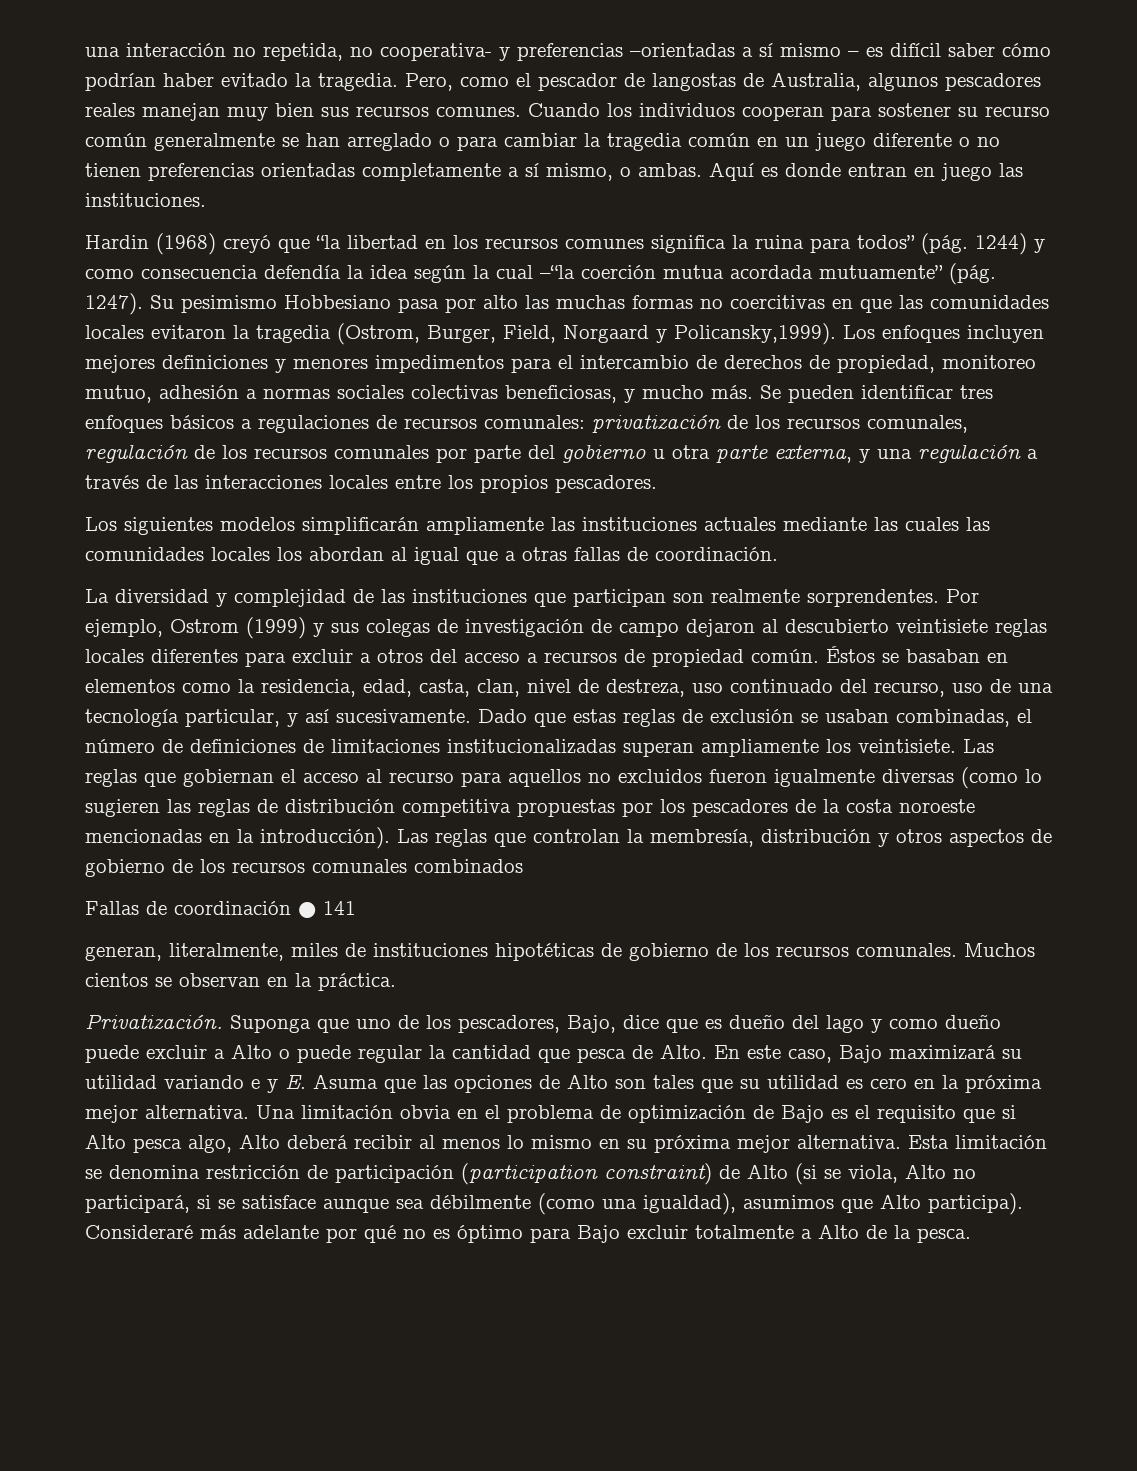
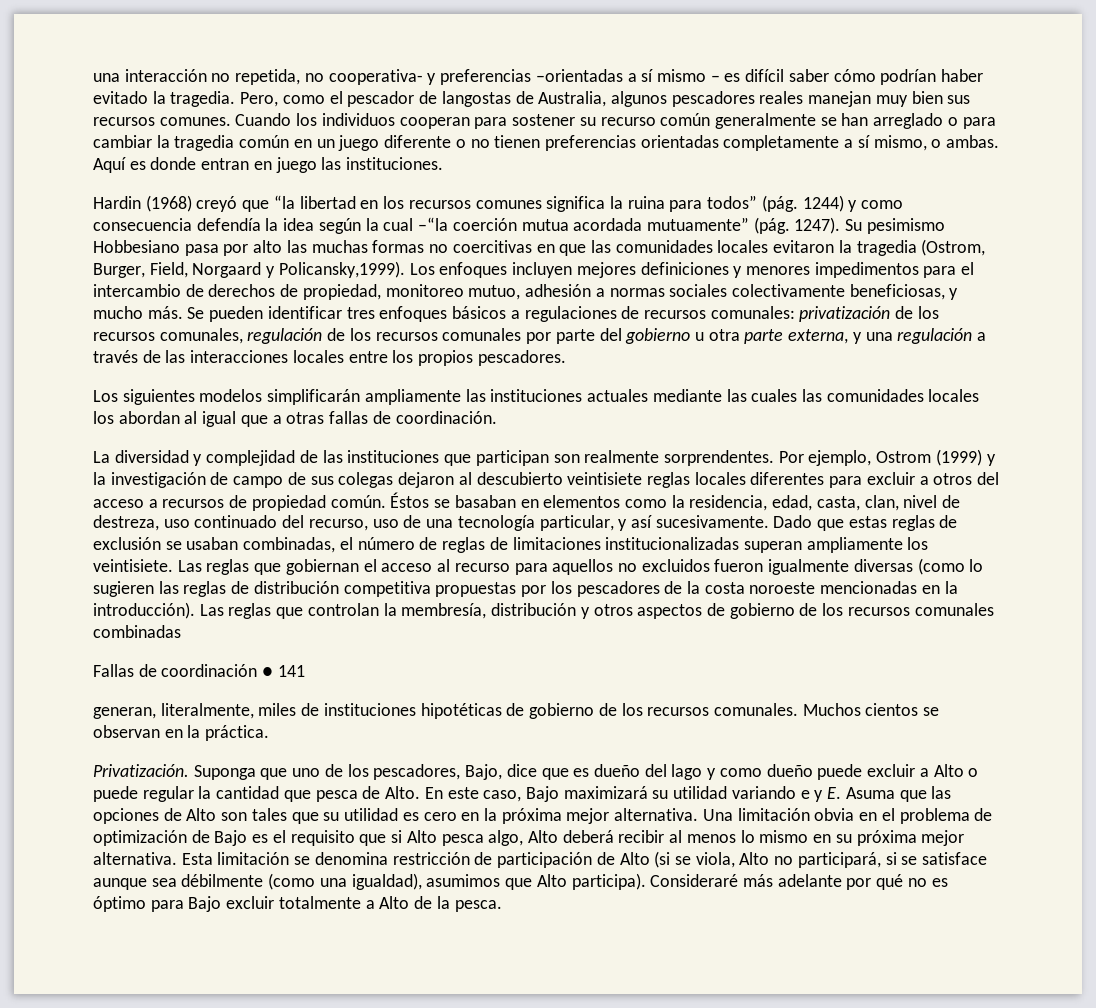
- Los enfoques incluyen mejores definiciones y menores impedimentos para el intercambio de derechos de propiedad, monitoreo mutuo, adhesión a normas sociales colectivas beneficiosas, y mucho más.
+ Los enfoques incluyen mejores definiciones y menores impedimentos para el intercambio de derechos de propiedad, monitoreo mutuo, adhesión a normas sociales colectivamente beneficiosas, y mucho más.
- Por ejemplo, Ostrom (1999) y sus colegas de investigación de campo dejaron al descubierto veintisiete reglas locales diferentes para excluir a otros del acceso a recursos de propiedad común.
+ Por ejemplo, Ostrom (1999) y la investigación de campo de sus colegas dejaron al descubierto veintisiete reglas locales diferentes para excluir a otros del acceso a recursos de propiedad común.
- Dado que estas reglas de exclusión se usaban combinadas, el número de definiciones de limitaciones institucionalizadas superan ampliamente los veintisiete.
+ Dado que estas reglas de exclusión se usaban combinadas, el número de reglas de limitaciones institucionalizadas superan ampliamente los veintisiete.
- Las reglas que controlan la membresía, distribución y otros aspectos de gobierno de los recursos comunales combinados
+ Las reglas que controlan la membresía, distribución y otros aspectos de gobierno de los recursos comunales combinadas
- Esta limitación se denomina restricción de participación (participation constraint) de Alto (si se viola, Alto no participará, si se satisface aunque sea débilmente (como una igualdad), asumimos que Alto participa).
+ Esta limitación se denomina restricción de participación de Alto (si se viola, Alto no participará, si se satisface aunque sea débilmente (como una igualdad), asumimos que Alto participa).

